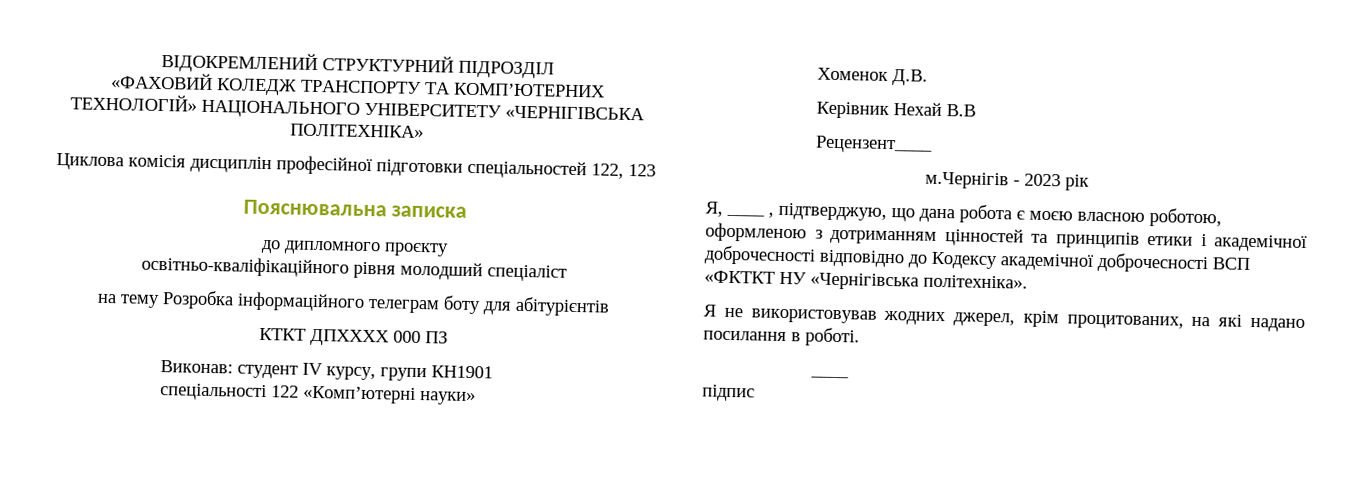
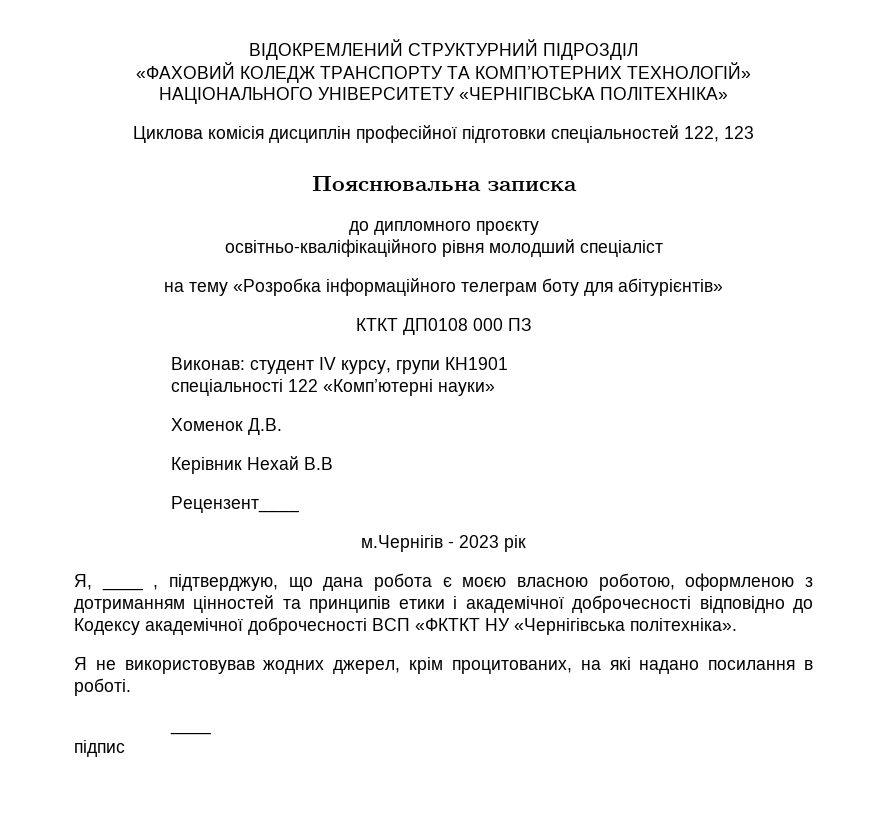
- на тему Розробка інформаційного телеграм боту для абітурієнтів
+ на тему «Розробка інформаційного телеграм боту для абітурієнтів»
- КТКТ ДПХХХХ 000 ПЗ
+ КТКТ ДП0108 000 ПЗ

